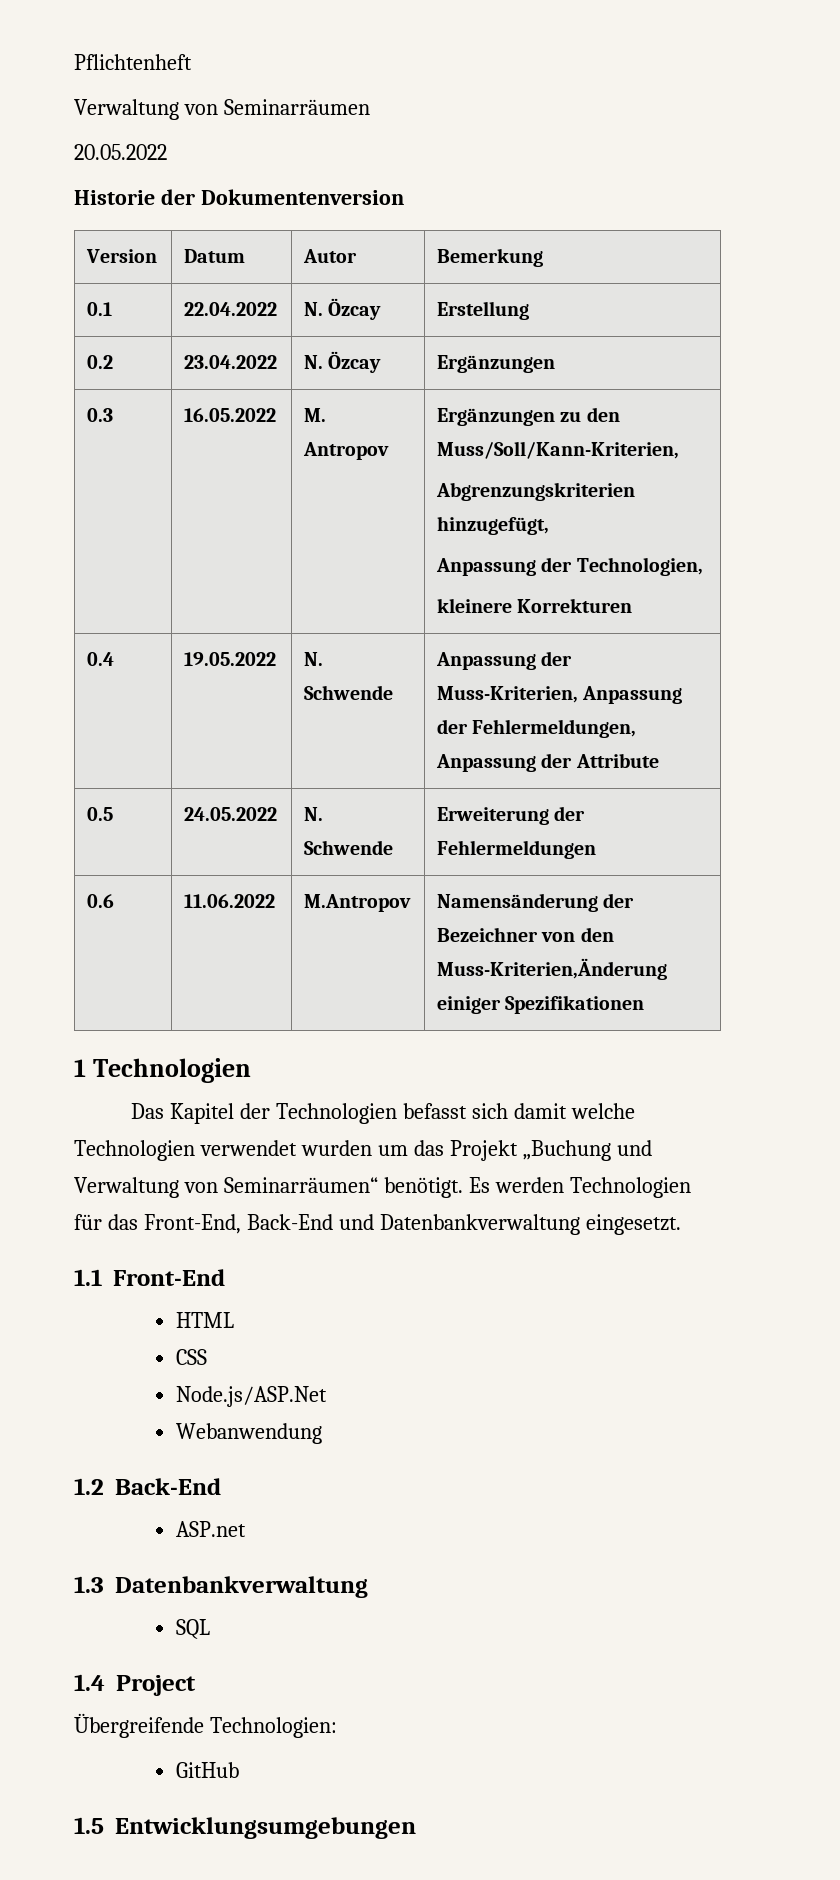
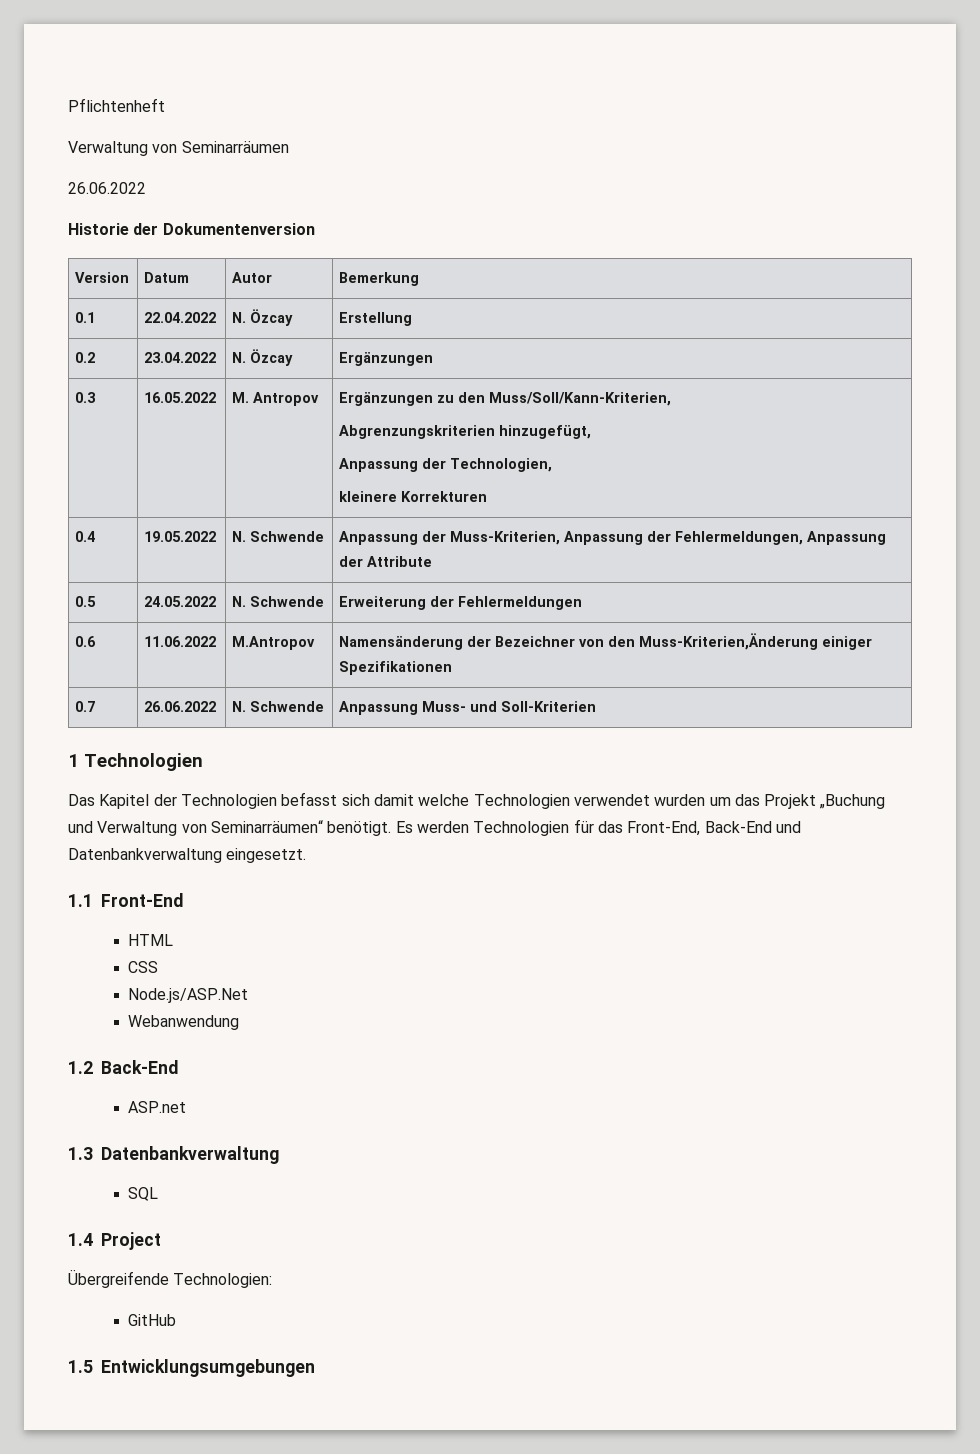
  Verwaltung von Seminarräumen
- 20.05.2022
+ 26.06.2022
+ 0.7 | 26.06.2022 | N. Schwende | Anpassung Muss- und Soll-Kriterien

